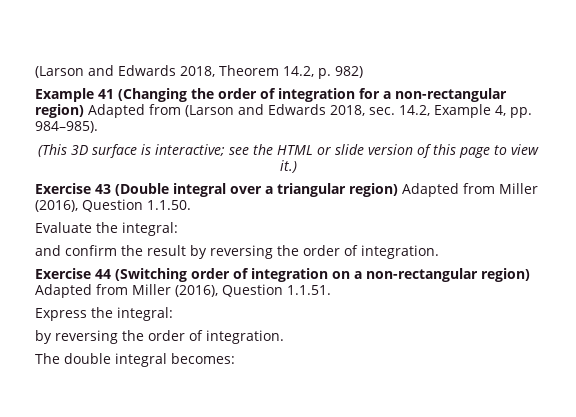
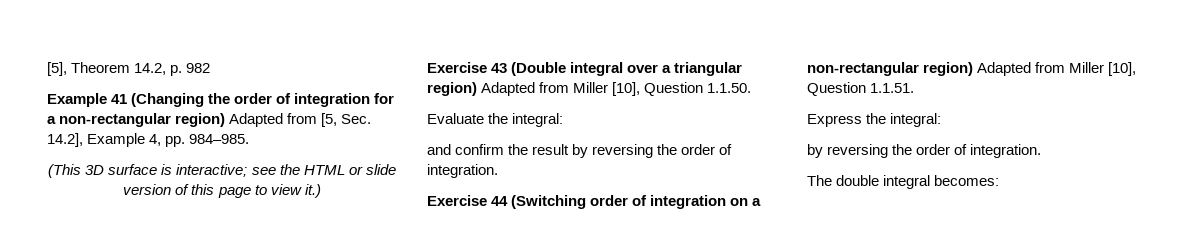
- (Larson and Edwards 2018, Theorem 14.2, p. 982)
+ [5], Theorem 14.2, p. 982
- Example 41 (Changing the order of integration for a non-rectangular region) Adapted from (Larson and Edwards 2018, sec. 14.2, Example 4, pp. 984–985).
+ Example 41 (Changing the order of integration for a non-rectangular region) Adapted from [5, Sec. 14.2], Example 4, pp. 984–985.
- Exercise 43 (Double integral over a triangular region) Adapted from Miller (2016), Question 1.1.50.
+ Exercise 43 (Double integral over a triangular region) Adapted from Miller [10], Question 1.1.50.
- Exercise 44 (Switching order of integration on a non-rectangular region) Adapted from Miller (2016), Question 1.1.51.
+ Exercise 44 (Switching order of integration on a non-rectangular region) Adapted from Miller [10], Question 1.1.51.

